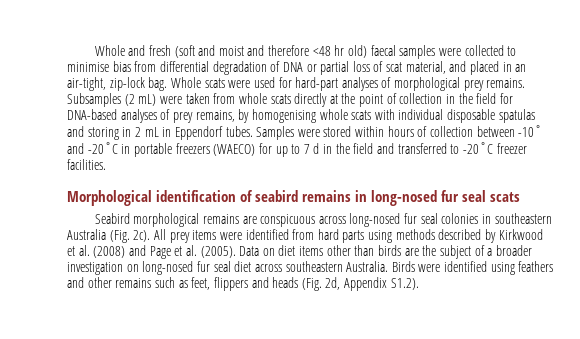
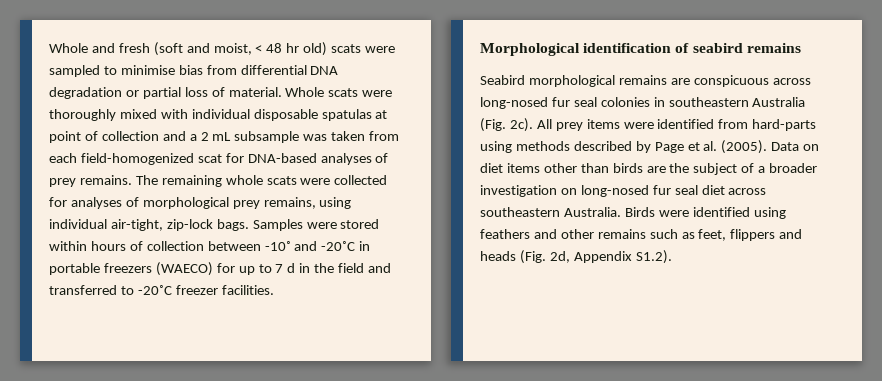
- Whole and fresh (soft and moist and therefore <48 hr old) faecal samples were collected to minimise bias from differential degradation of DNA or partial loss of scat material, and placed in an air-tight, zip-lock bag. Whole scats were used for hard-part analyses of morphological prey remains. Subsamples (2 mL) were taken from whole scats directly at the point of collection in the field for DNA-based analyses of prey remains, by homogenising whole scats with individual disposable spatulas and storing in 2 mL in Eppendorf tubes.
+ Whole and fresh (soft and moist, < 48 hr old) scats were sampled to minimise bias from differential DNA degradation or partial loss of material. Whole scats were thoroughly mixed with individual disposable spatulas at point of collection and a 2 mL subsample was taken from each field-homogenized scat for DNA-based analyses of prey remains. The remaining whole scats were collected for analyses of morphological prey remains, using individual air-tight, zip-lock bags.
- Morphological identification of seabird remains in long-nosed fur seal scats
+ Morphological identification of seabird remains
- All prey items were identified from hard parts using methods described by Kirkwood et al. (2008) and Page et al. (2005).
+ All prey items were identified from hard-parts using methods described by Page et al. (2005).

